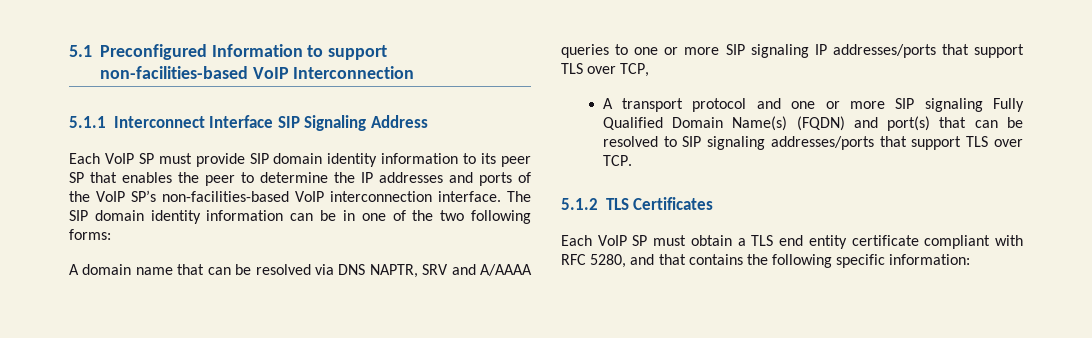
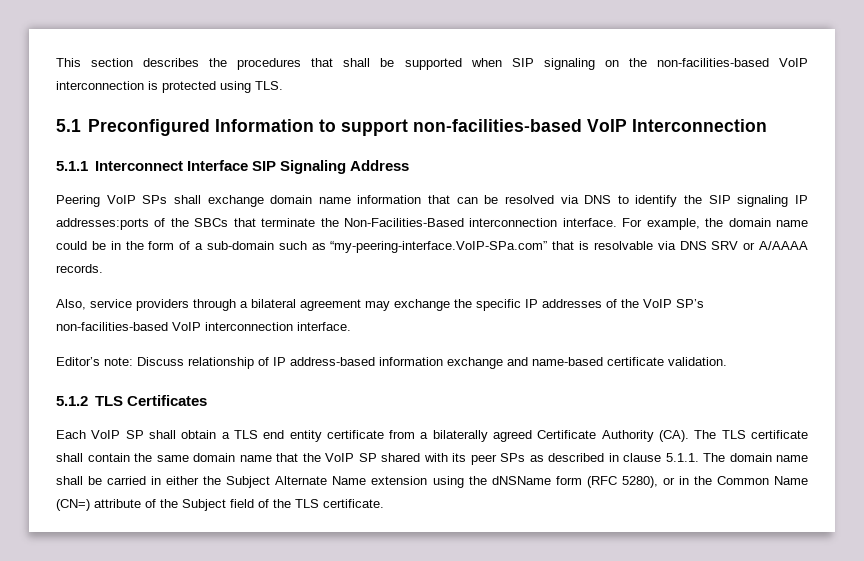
+ This section describes the procedures that shall be supported when SIP signaling on the non-facilities-based VoIP interconnection is protected using TLS.
- Each VoIP SP must provide SIP domain identity information to its peer SP that enables the peer to determine the IP addresses and ports of the VoIP SP’s non-facilities-based VoIP interconnection interface. The SIP domain identity information can be in one of the two following forms:
- A domain name that can be resolved via DNS NAPTR, SRV and A/AAAA queries to one or more SIP signaling IP addresses/ports that support TLS over TCP,
- A transport protocol and one or more SIP signaling Fully Qualified Domain Name(s) (FQDN) and port(s) that can be resolved to SIP signaling addresses/ports that support TLS over TCP.
+ Peering VoIP SPs shall exchange domain name information that can be resolved via DNS to identify the SIP signaling IP addresses:ports of the SBCs that terminate the Non-Facilities-Based interconnection interface. For example, the domain name could be in the form of a sub-domain such as “my-peering-interface.VoIP-SPa.com” that is resolvable via DNS SRV or A/AAAA records.
+ Also, service providers through a bilateral agreement may exchange the specific IP addresses of the VoIP SP’s non-facilities-based VoIP interconnection interface.
+ Editor’s note: Discuss relationship of IP address-based information exchange and name-based certificate validation.
- Each VoIP SP must obtain a TLS end entity certificate compliant with RFC 5280, and that contains the following specific information:
+ Each VoIP SP shall obtain a TLS end entity certificate from a bilaterally agreed Certificate Authority (CA). The TLS certificate shall contain the same domain name that the VoIP SP shared with its peer SPs as described in clause 5.1.1. The domain name shall be carried in either the Subject Alternate Name extension using the dNSName form (RFC 5280), or in the Common Name (CN=) attribute of the Subject field of the TLS certificate.

